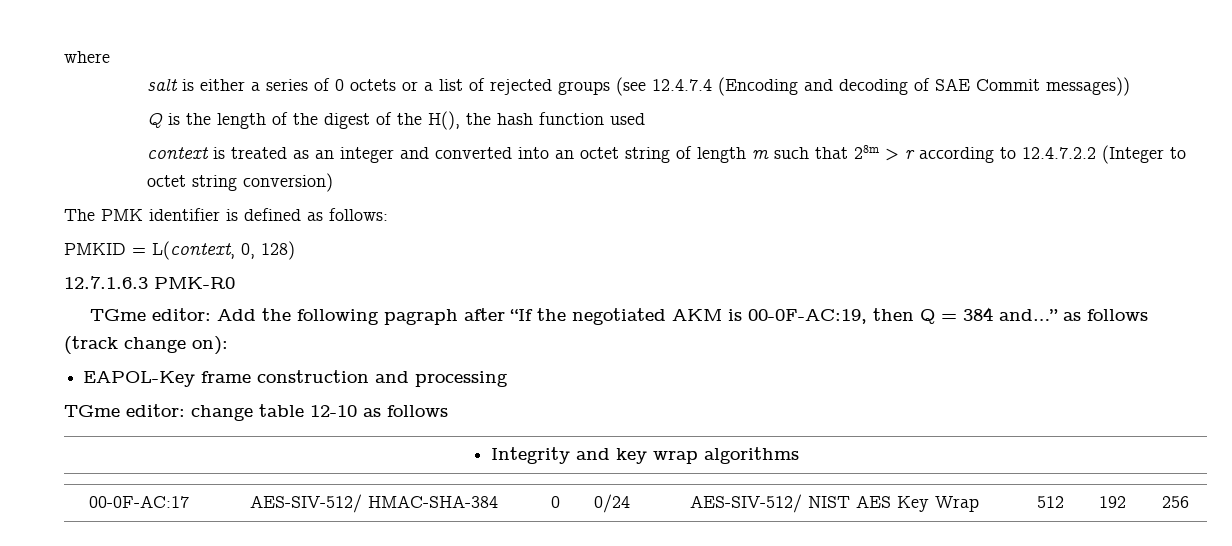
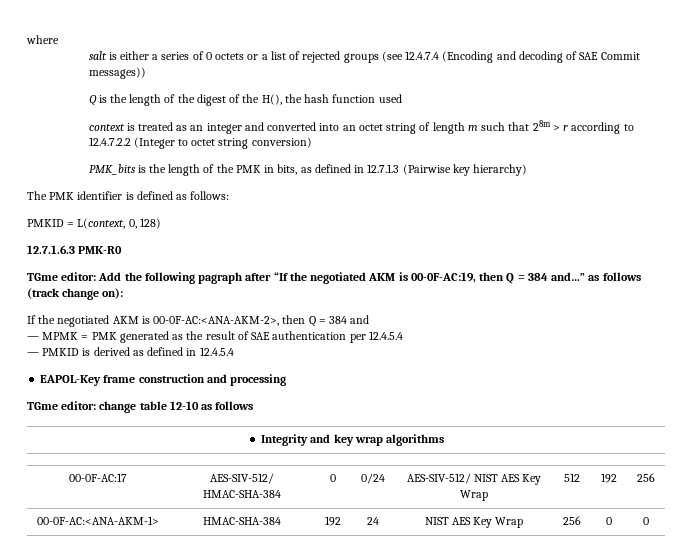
+ PMK_bits is the length of the PMK in bits, as defined in 12.7.1.3 (Pairwise key hierarchy)
+ If the negotiated AKM is 00-0F-AC:<ANA-AKM-2>, then Q = 384 and
+ — MPMK = PMK generated as the result of SAE authentication per 12.4.5.4
+ — PMKID is derived as defined in 12.4.5.4
+ 00-0F-AC:<ANA-AKM-1> | HMAC-SHA-384 | 192 | 24 | NIST AES Key Wrap | 256 | 0 | 0

